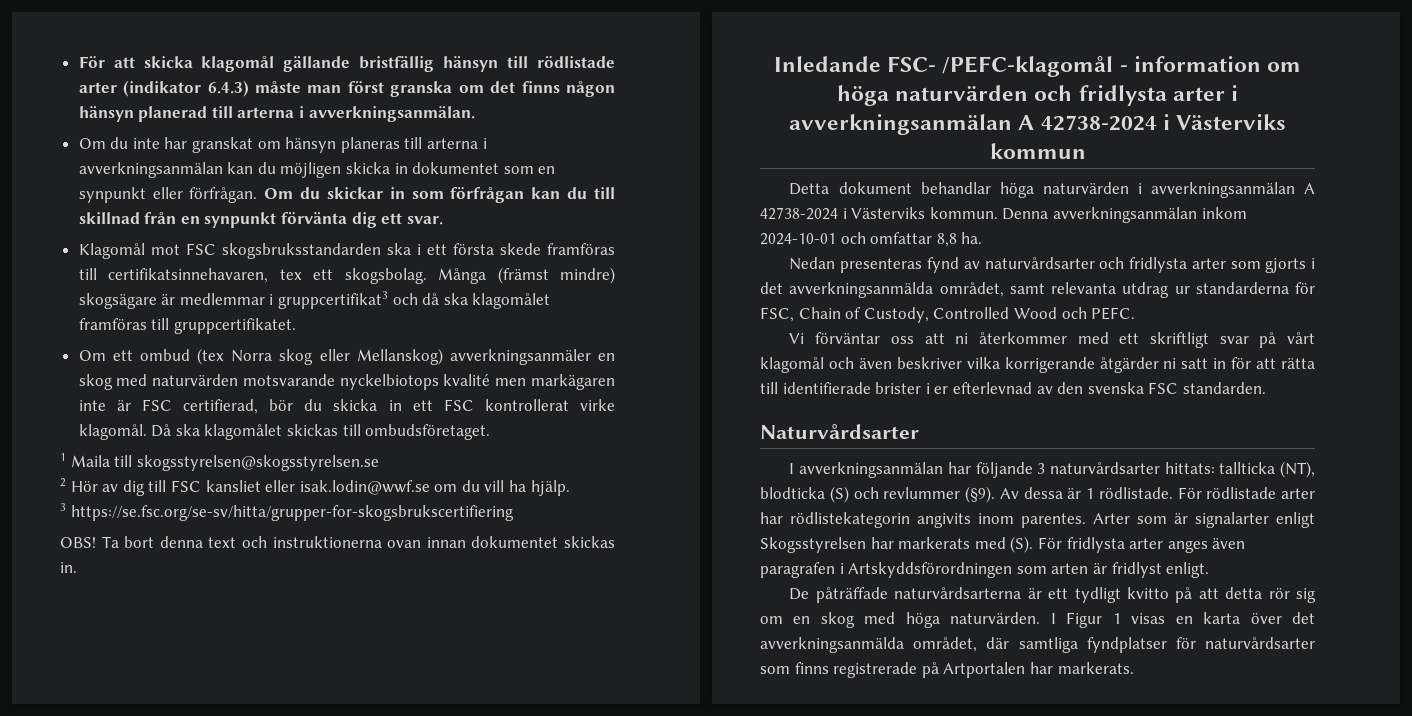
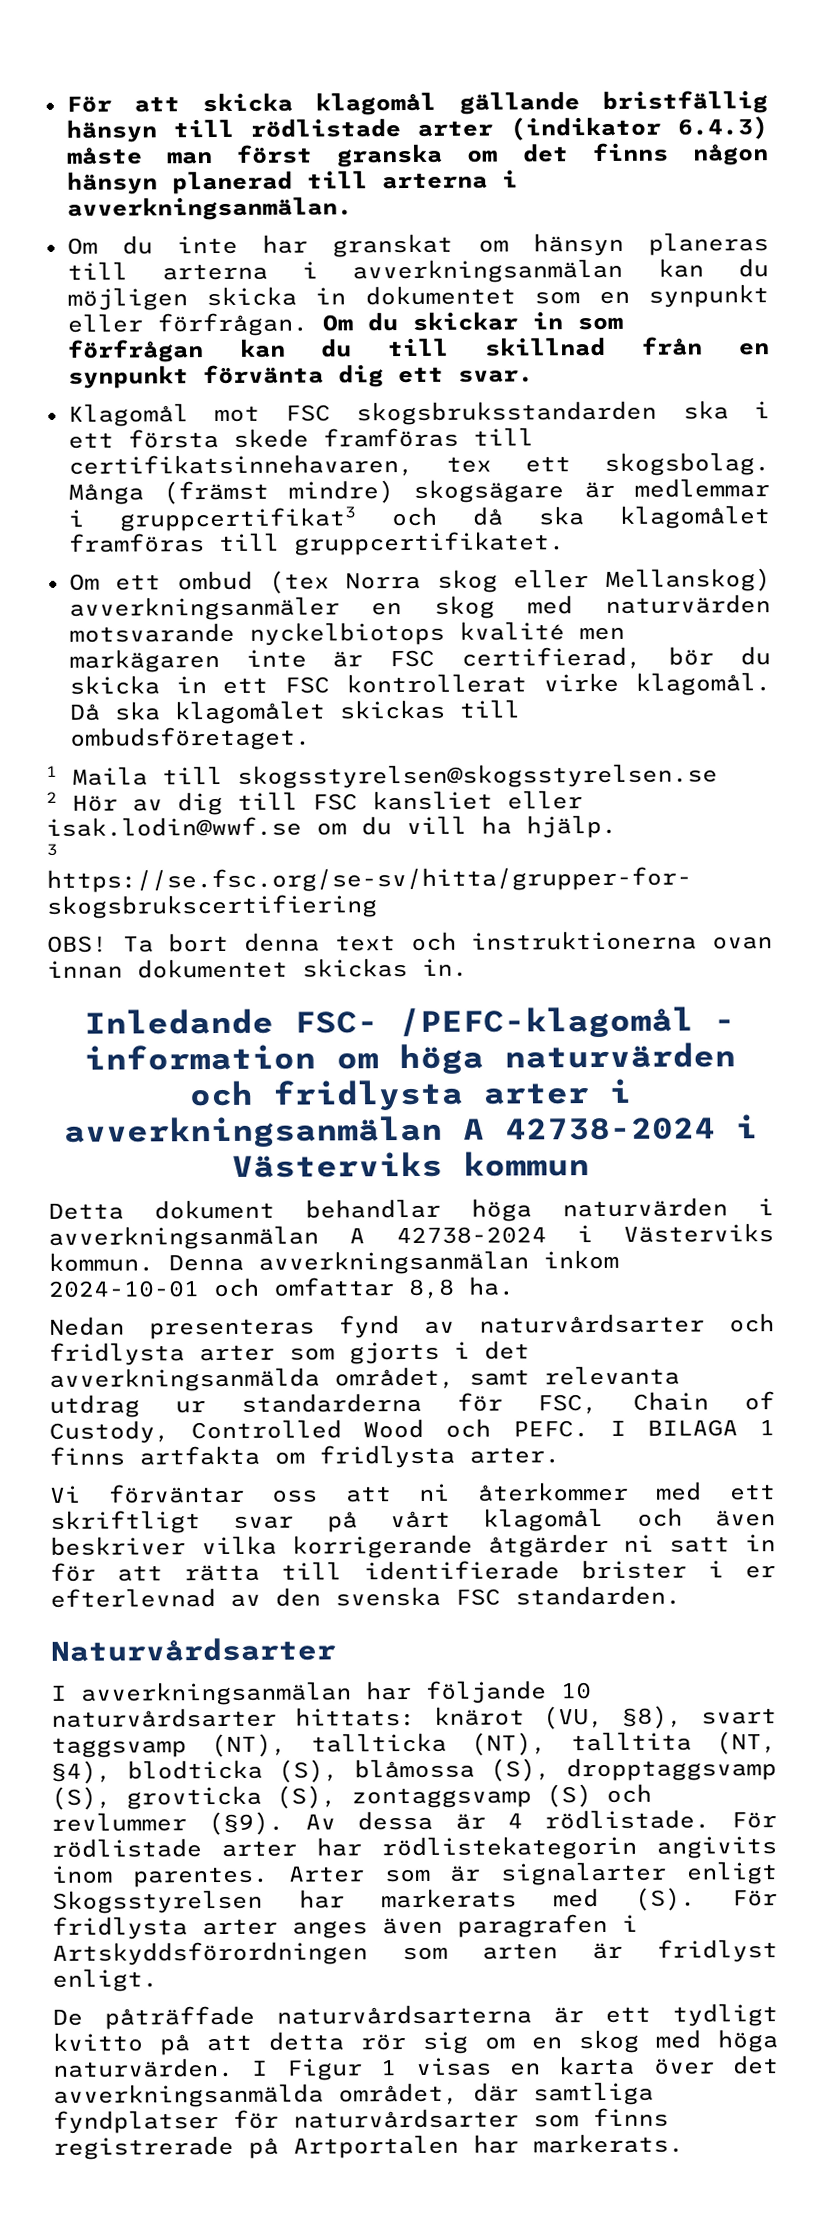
+ I BILAGA 1 finns artfakta om fridlysta arter.
- I avverkningsanmälan har följande 3 naturvårdsarter hittats: tallticka (NT), blodticka (S) och revlummer (§9).
+ I avverkningsanmälan har följande 10 naturvårdsarter hittats: knärot (VU, §8), svart taggsvamp (NT), tallticka (NT), talltita (NT, §4), blodticka (S), blåmossa (S), dropptaggsvamp (S), grovticka (S), zontaggsvamp (S) och revlummer (§9).
- Av dessa är 1 rödlistade.
+ Av dessa är 4 rödlistade.

